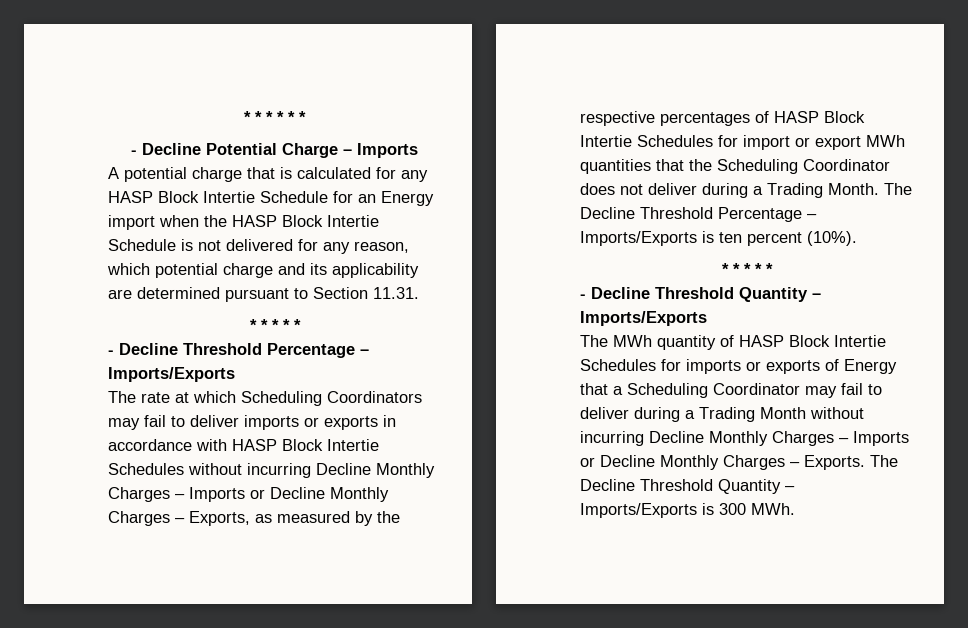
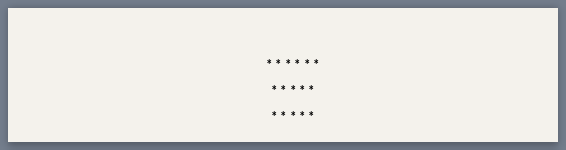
  * * * * * *
- - Decline Potential Charge – Imports
- A potential charge that is calculated for any HASP Block Intertie Schedule for an Energy import when the HASP Block Intertie Schedule is not delivered for any reason, which potential charge and its applicability are determined pursuant to Section 11.31.
  * * * * *
- - Decline Threshold Percentage – Imports/Exports
- The rate at which Scheduling Coordinators may fail to deliver imports or exports in accordance with HASP Block Intertie Schedules without incurring Decline Monthly Charges – Imports or Decline Monthly Charges – Exports, as measured by the respective percentages of HASP Block Intertie Schedules for import or export MWh quantities that the Scheduling Coordinator does not deliver during a Trading Month. The Decline Threshold Percentage – Imports/Exports is ten percent (10%).
  * * * * *
- - Decline Threshold Quantity – Imports/Exports
- The MWh quantity of HASP Block Intertie Schedules for imports or exports of Energy that a Scheduling Coordinator may fail to deliver during a Trading Month without incurring Decline Monthly Charges – Imports or Decline Monthly Charges – Exports. The Decline Threshold Quantity – Imports/Exports is 300 MWh.

